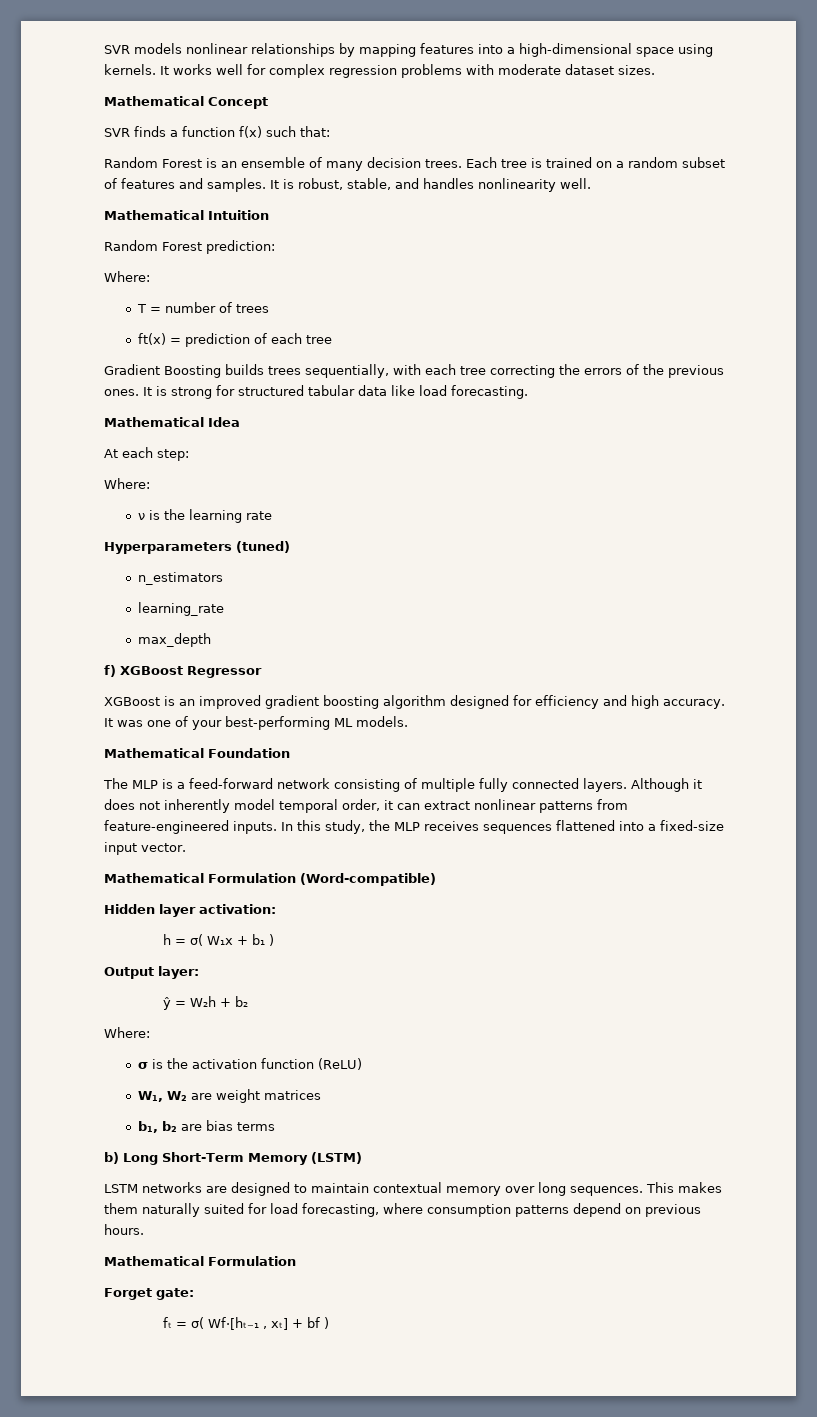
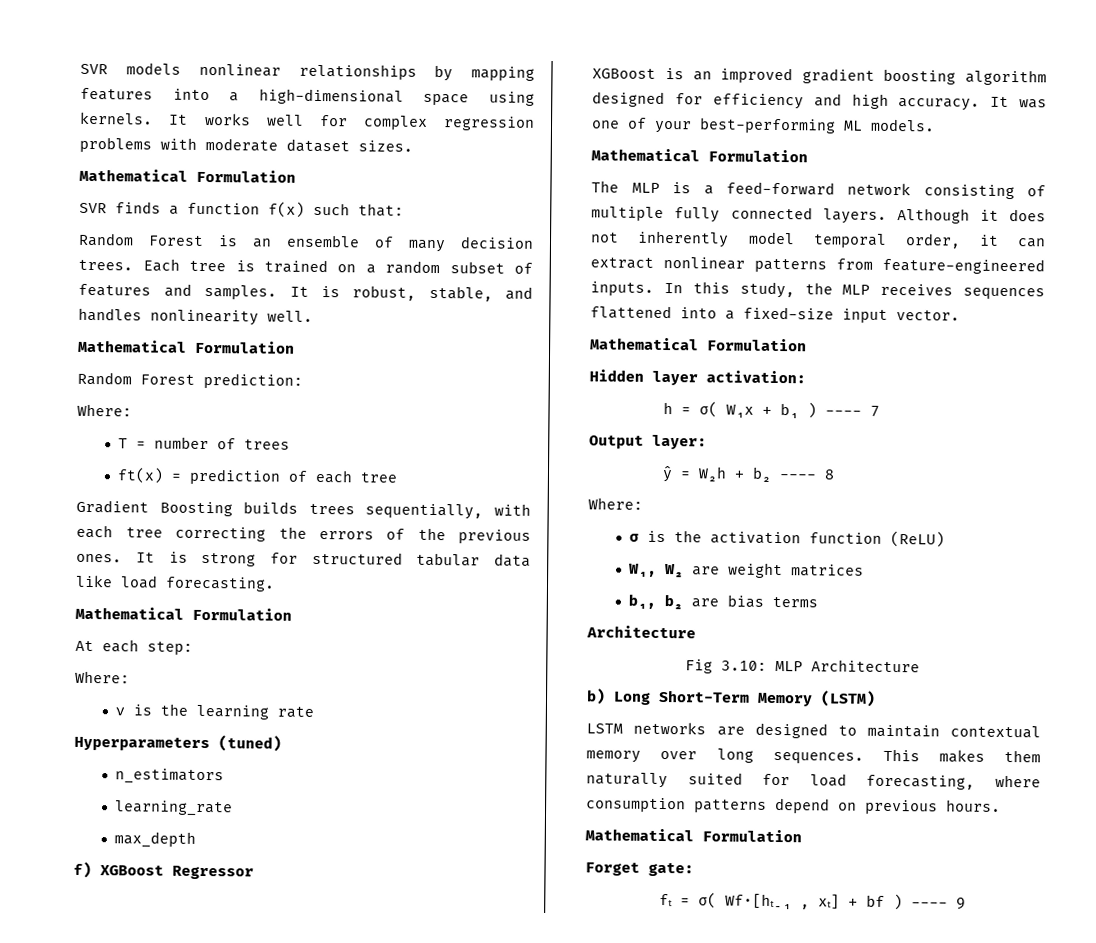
  It works well for complex regression problems with moderate dataset sizes.
- Mathematical Concept
+ Mathematical Formulation
  It is robust, stable, and handles nonlinearity well.
- Mathematical Intuition
+ Mathematical Formulation
  It is strong for structured tabular data like load forecasting.
- Mathematical Idea
+ Mathematical Formulation
  It was one of your best-performing ML models.
- Mathematical Foundation
+ Mathematical Formulation
  In this study, the MLP receives sequences flattened into a fixed-size input vector.
- Mathematical Formulation (Word-compatible)
+ Mathematical Formulation
- h = σ( W₁x + b₁ )
+ h = σ( W₁x + b₁ ) ---- 7
- ŷ = W₂h + b₂
+ ŷ = W₂h + b₂ ---- 8
  b₁, b₂ are bias terms
+ Architecture
+ Fig 3.10: MLP Architecture
- fₜ = σ( Wf·[hₜ₋₁ , xₜ] + bf )
+ fₜ = σ( Wf·[hₜ₋₁ , xₜ] + bf ) ---- 9

